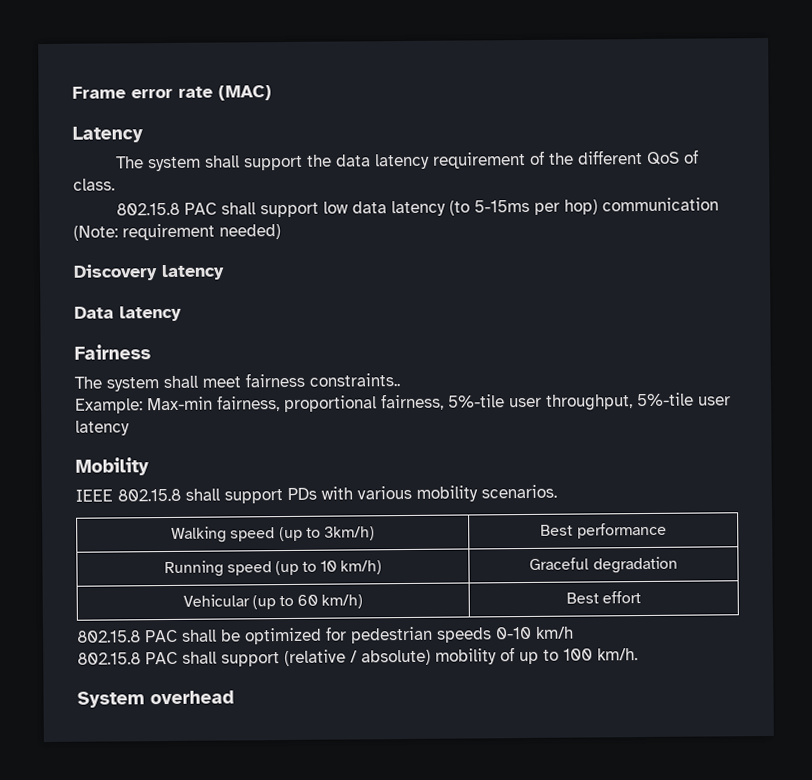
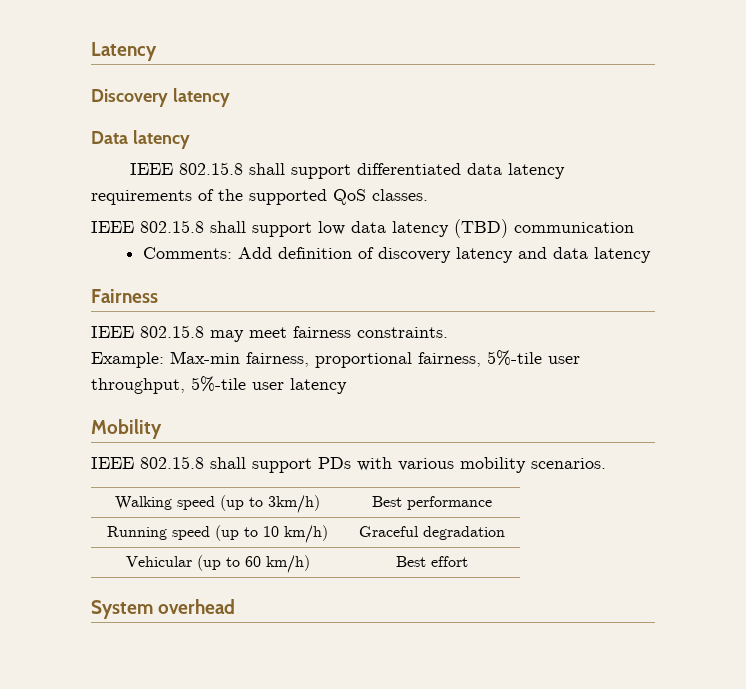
- Frame error rate (MAC)
  Latency
- The system shall support the data latency requirement of the different QoS of class.
- 802.15.8 PAC shall support low data latency (to 5-15ms per hop) communication (Note: requirement needed)
  Discovery latency
  Data latency
+ IEEE 802.15.8 shall support differentiated data latency requirements of the supported QoS classes.
+ IEEE 802.15.8 shall support low data latency (TBD) communication
+ Comments: Add definition of discovery latency and data latency
  Fairness
- The system shall meet fairness constraints..
+ IEEE 802.15.8 may meet fairness constraints.
- 802.15.8 PAC shall be optimized for pedestrian speeds 0-10 km/h
- 802.15.8 PAC shall support (relative / absolute) mobility of up to 100 km/h.

